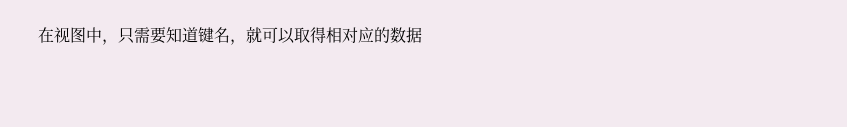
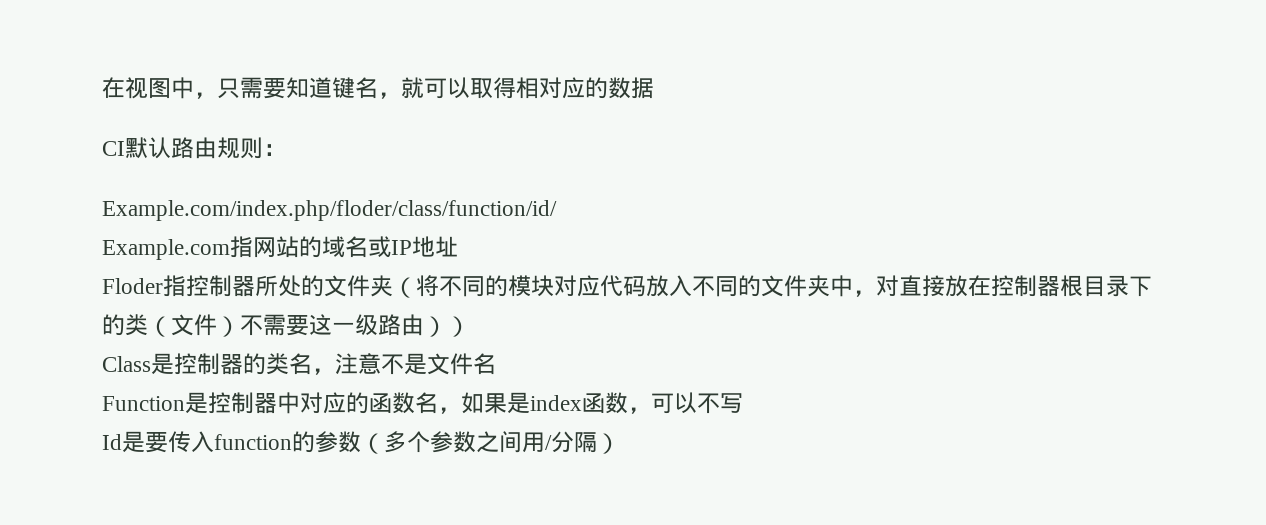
+ CI默认路由规则：
+ Example.com/index.php/floder/class/function/id/
+ Example.com指网站的域名或IP地址
+ Floder指控制器所处的文件夹（将不同的模块对应代码放入不同的文件夹中，对直接放在控制器根目录下的类（文件）不需要这一级路由））
+ Class是控制器的类名，注意不是文件名
+ Function是控制器中对应的函数名，如果是index函数，可以不写
+ Id是要传入function的参数（多个参数之间用/分隔）

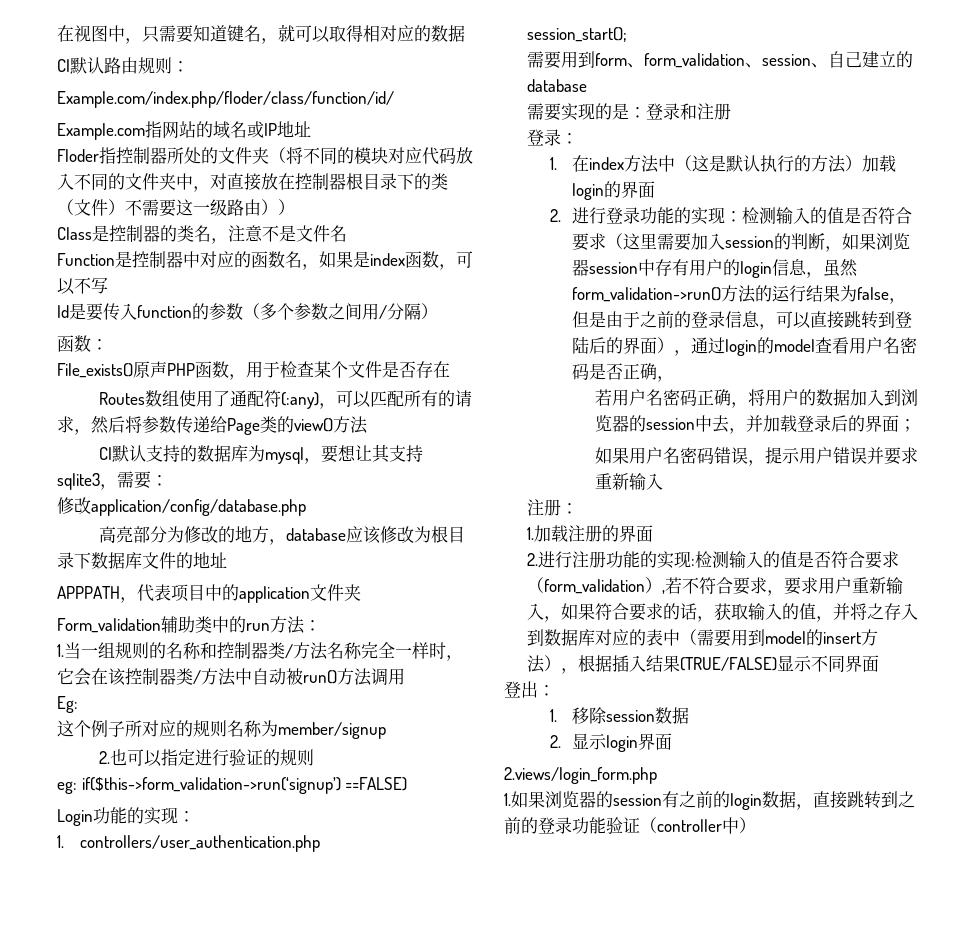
+ 函数：
+ File_exists()原声PHP函数，用于检查某个文件是否存在
+ Routes数组使用了通配符(:any)，可以匹配所有的请求，然后将参数传递给Page类的view()方法
+ CI默认支持的数据库为mysql，要想让其支持sqlite3，需要：
+ 修改application/config/database.php
+ 高亮部分为修改的地方，database应该修改为根目录下数据库文件的地址
+ APPPATH，代表项目中的application文件夹
+ Form_validation辅助类中的run方法：
+ 1.当一组规则的名称和控制器类/方法名称完全一样时，它会在该控制器类/方法中自动被run()方法调用
+ Eg:
+ 这个例子所对应的规则名称为member/signup
+ 2.也可以指定进行验证的规则
+ eg: if($this->form_validation->run(‘signup’) ==FALSE)
+ Login功能的实现：
+ 1. controllers/user_authentication.php
+ session_start();
+ 需要用到form、form_validation、session、自己建立的database
+ 需要实现的是：登录和注册
+ 登录：
+ 1.在index方法中（这是默认执行的方法）加载login的界面
+ 2.进行登录功能的实现：检测输入的值是否符合要求（这里需要加入session的判断，如果浏览器session中存有用户的login信息，虽然form_validation->run()方法的运行结果为false，但是由于之前的登录信息，可以直接跳转到登陆后的界面），通过login的model查看用户名密码是否正确，
+ 若用户名密码正确，将用户的数据加入到浏览器的session中去，并加载登录后的界面；
+ 如果用户名密码错误，提示用户错误并要求重新输入
+ 注册：
+ 1.加载注册的界面
+ 2.进行注册功能的实现:检测输入的值是否符合要求（form_validation）,若不符合要求，要求用户重新输入，如果符合要求的话，获取输入的值，并将之存入到数据库对应的表中（需要用到model的insert方法），根据插入结果(TRUE/FALSE)显示不同界面
+ 登出：
+ 1.移除session数据
+ 2.显示login界面
+ 2.views/login_form.php
+ 1.如果浏览器的session有之前的login数据，直接跳转到之前的登录功能验证（controller中）

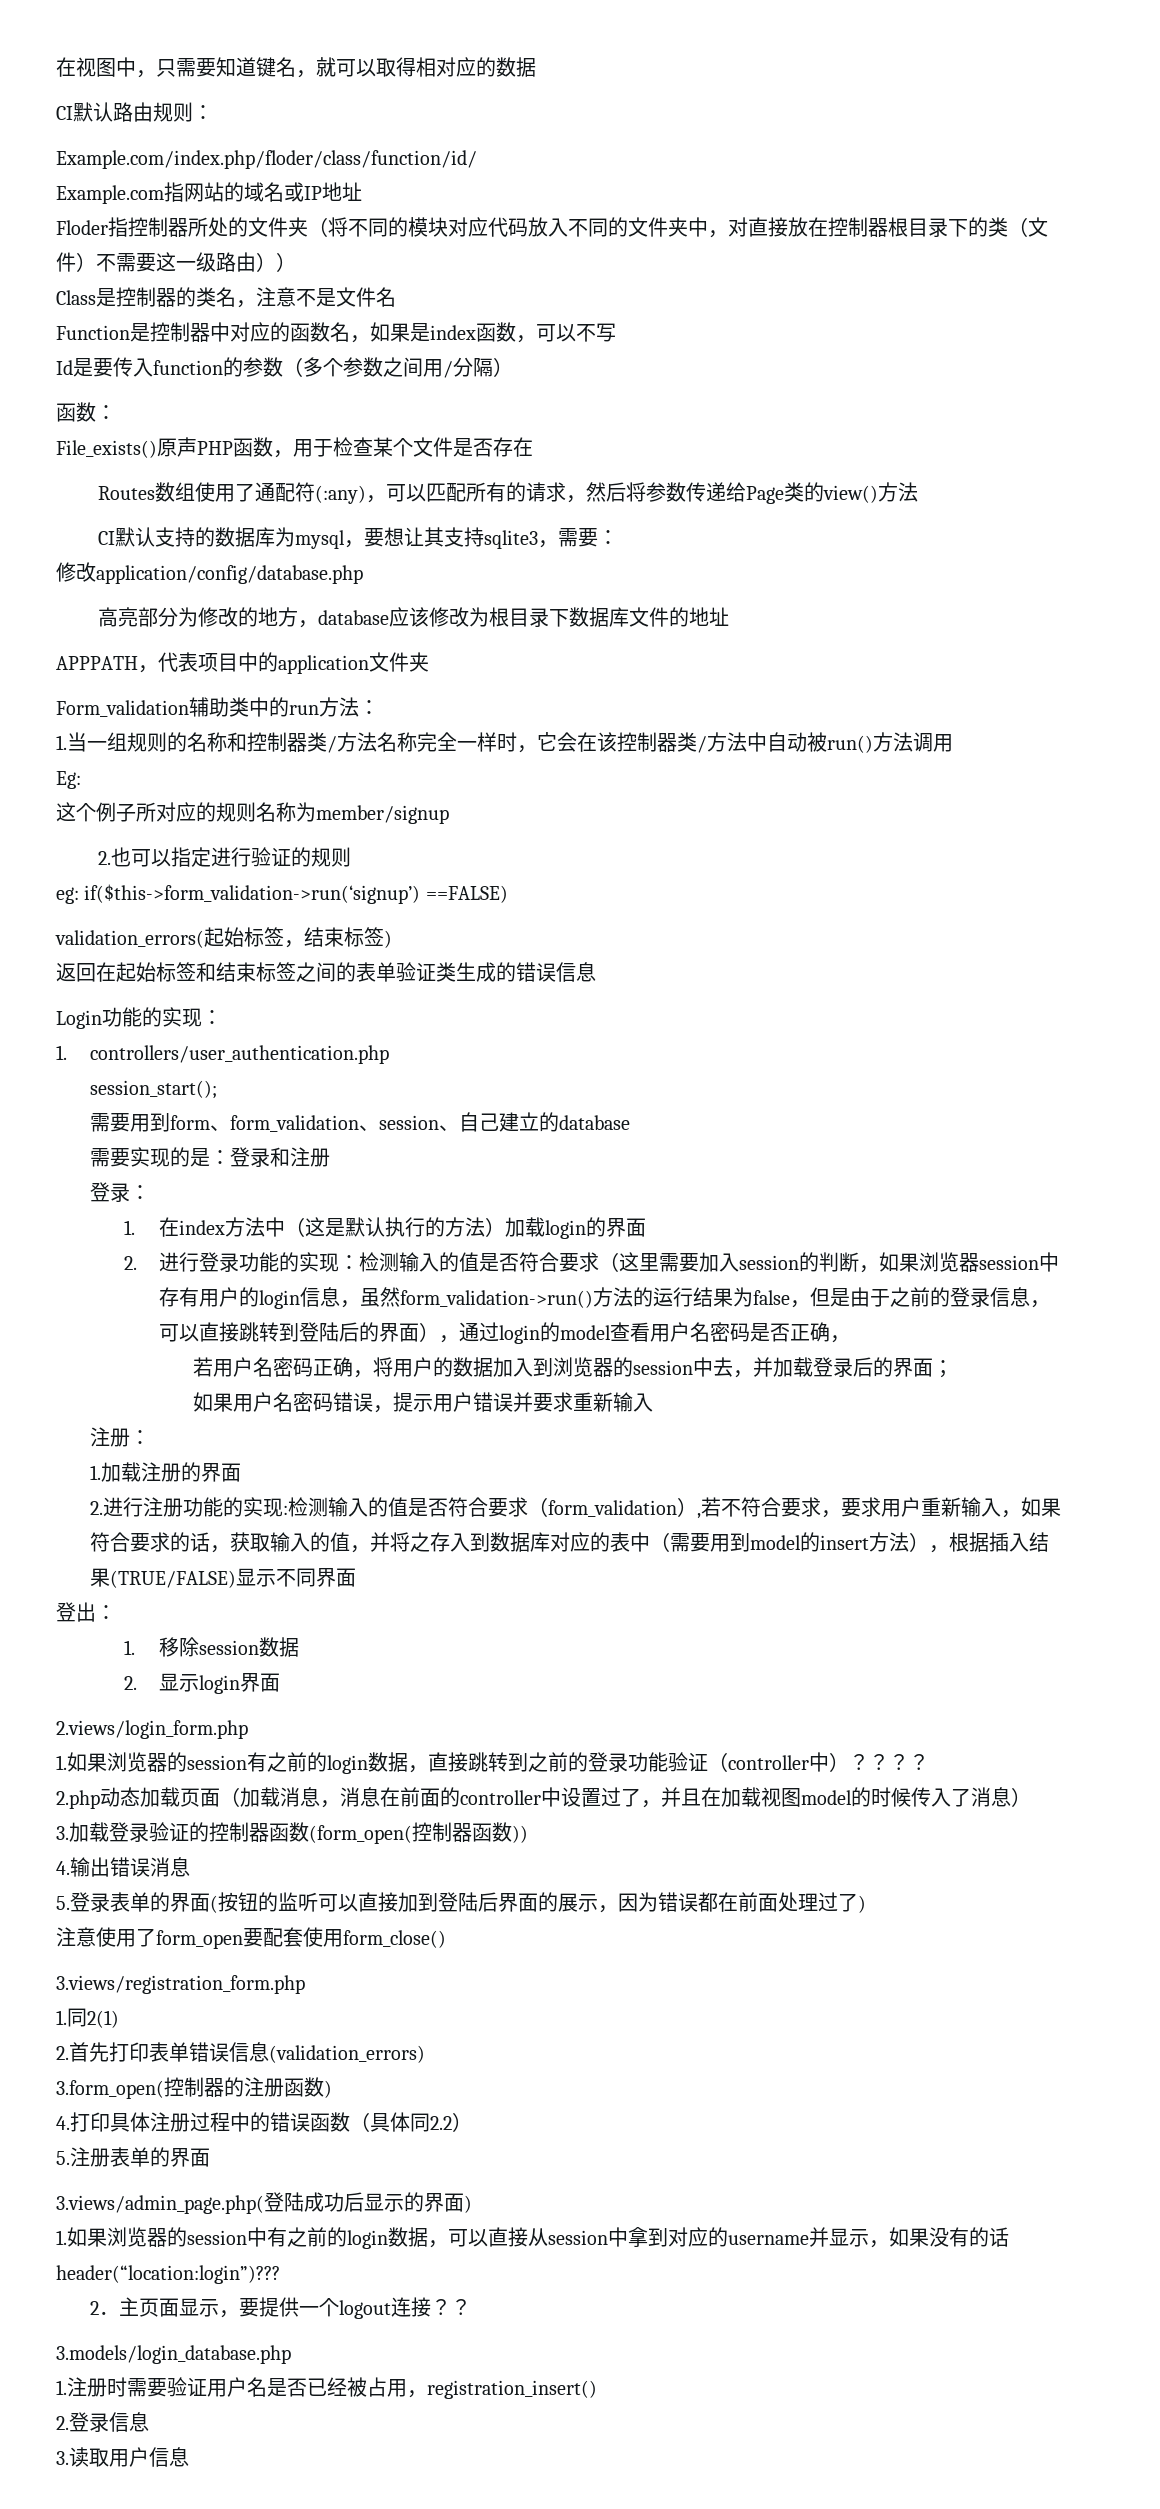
+ validation_errors(起始标签，结束标签)
+ 返回在起始标签和结束标签之间的表单验证类生成的错误信息
- 1.如果浏览器的session有之前的login数据，直接跳转到之前的登录功能验证（controller中）
+ 1.如果浏览器的session有之前的login数据，直接跳转到之前的登录功能验证（controller中）？？？？
+ 2.php动态加载页面（加载消息，消息在前面的controller中设置过了，并且在加载视图model的时候传入了消息）
+ 3.加载登录验证的控制器函数(form_open(控制器函数))
+ 4.输出错误消息
+ 5.登录表单的界面(按钮的监听可以直接加到登陆后界面的展示，因为错误都在前面处理过了)
+ 注意使用了form_open要配套使用form_close()
+ 3.views/registration_form.php
+ 1.同2(1)
+ 2.首先打印表单错误信息(validation_errors)
+ 3.form_open(控制器的注册函数)
+ 4.打印具体注册过程中的错误函数（具体同2.2）
+ 5.注册表单的界面
+ 3.views/admin_page.php(登陆成功后显示的界面)
+ 1.如果浏览器的session中有之前的login数据，可以直接从session中拿到对应的username并显示，如果没有的话header(“location:login”)???
+ 2．主页面显示，要提供一个logout连接？？
+ 3.models/login_database.php
+ 1.注册时需要验证用户名是否已经被占用，registration_insert()
+ 2.登录信息
+ 3.读取用户信息

